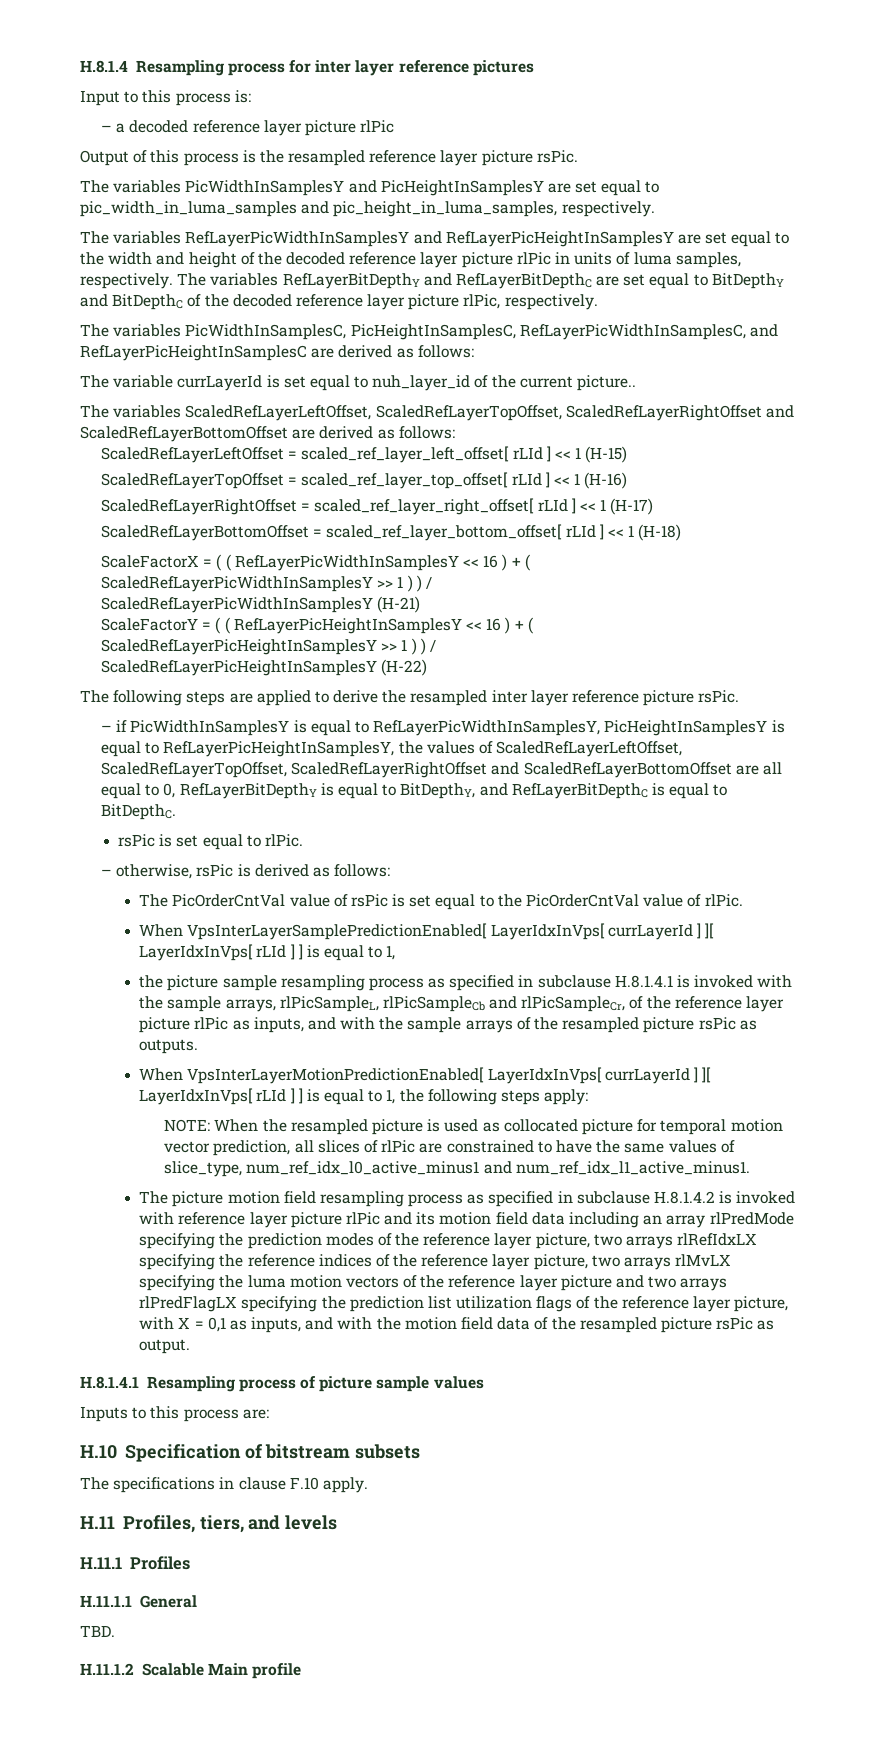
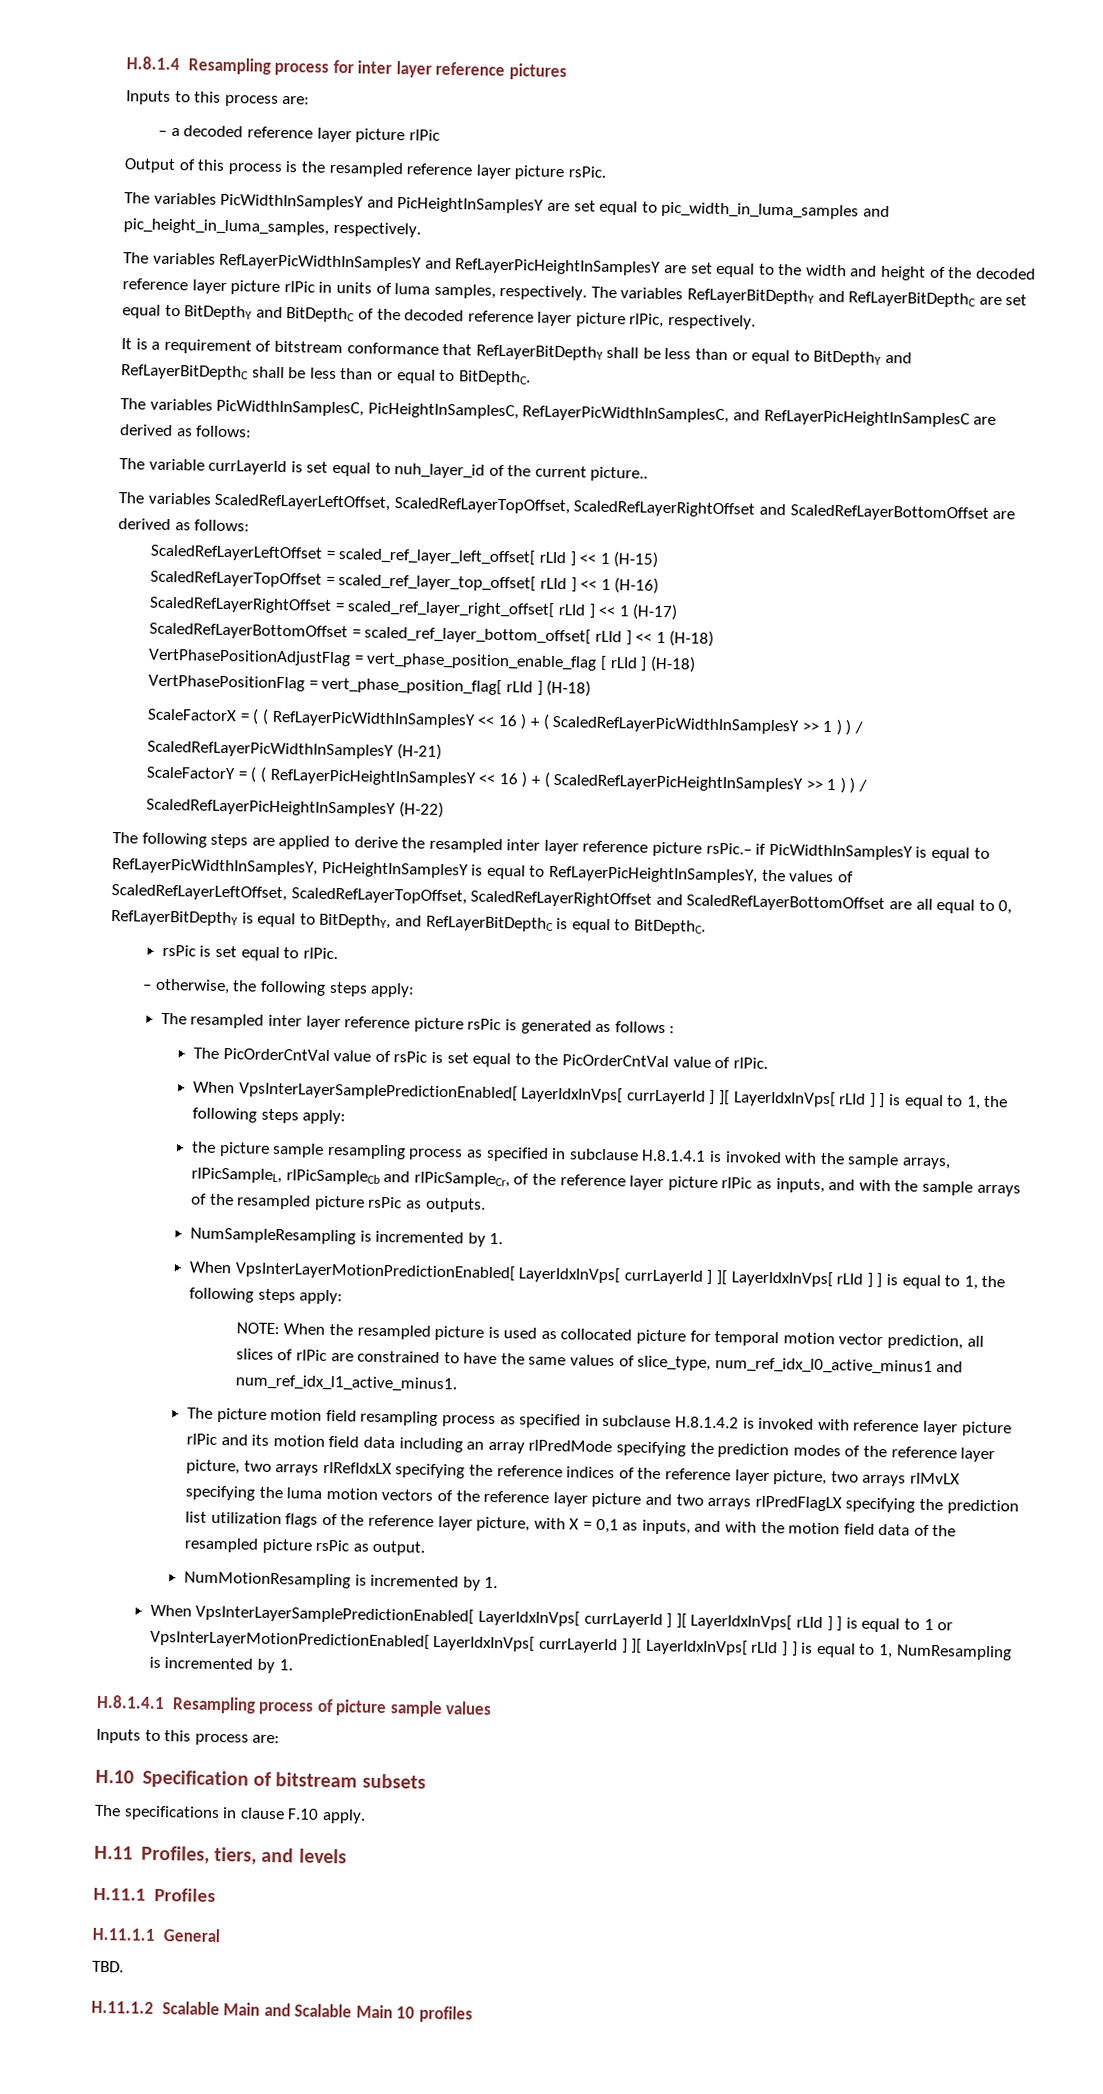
  H.8.1.4 Resampling process for inter layer reference pictures
- Input to this process is:
+ Inputs to this process are:
+ It is a requirement of bitstream conformance that RefLayerBitDepthY shall be less than or equal to BitDepthY and RefLayerBitDepthC shall be less than or equal to BitDepthC.
+ VertPhasePositionAdjustFlag = vert_phase_position_enable_flag [ rLId ] (H-18)
+ VertPhasePositionFlag = vert_phase_position_flag[ rLId ] (H-18)
- The following steps are applied to derive the resampled inter layer reference picture rsPic.
- – if PicWidthInSamplesY is equal to RefLayerPicWidthInSamplesY, PicHeightInSamplesY is equal to RefLayerPicHeightInSamplesY, the values of ScaledRefLayerLeftOffset, ScaledRefLayerTopOffset, ScaledRefLayerRightOffset and ScaledRefLayerBottomOffset are all equal to 0, RefLayerBitDepthY is equal to BitDepthY, and RefLayerBitDepthC is equal to BitDepthC.
+ The following steps are applied to derive the resampled inter layer reference picture rsPic.– if PicWidthInSamplesY is equal to RefLayerPicWidthInSamplesY, PicHeightInSamplesY is equal to RefLayerPicHeightInSamplesY, the values of ScaledRefLayerLeftOffset, ScaledRefLayerTopOffset, ScaledRefLayerRightOffset and ScaledRefLayerBottomOffset are all equal to 0, RefLayerBitDepthY is equal to BitDepthY, and RefLayerBitDepthC is equal to BitDepthC.
- – otherwise, rsPic is derived as follows:
+ – otherwise, the following steps apply:
+ The resampled inter layer reference picture rsPic is generated as follows :
- When VpsInterLayerSamplePredictionEnabled[ LayerIdxInVps[ currLayerId ] ][ LayerIdxInVps[ rLId ] ] is equal to 1,
+ When VpsInterLayerSamplePredictionEnabled[ LayerIdxInVps[ currLayerId ] ][ LayerIdxInVps[ rLId ] ] is equal to 1, the following steps apply:
+ NumSampleResampling is incremented by 1.
+ NumMotionResampling is incremented by 1.
+ When VpsInterLayerSamplePredictionEnabled[ LayerIdxInVps[ currLayerId ] ][ LayerIdxInVps[ rLId ] ] is equal to 1 or VpsInterLayerMotionPredictionEnabled[ LayerIdxInVps[ currLayerId ] ][ LayerIdxInVps[ rLId ] ] is equal to 1, NumResampling is incremented by 1.
- H.11.1.2 Scalable Main profile
+ H.11.1.2 Scalable Main and Scalable Main 10 profiles

